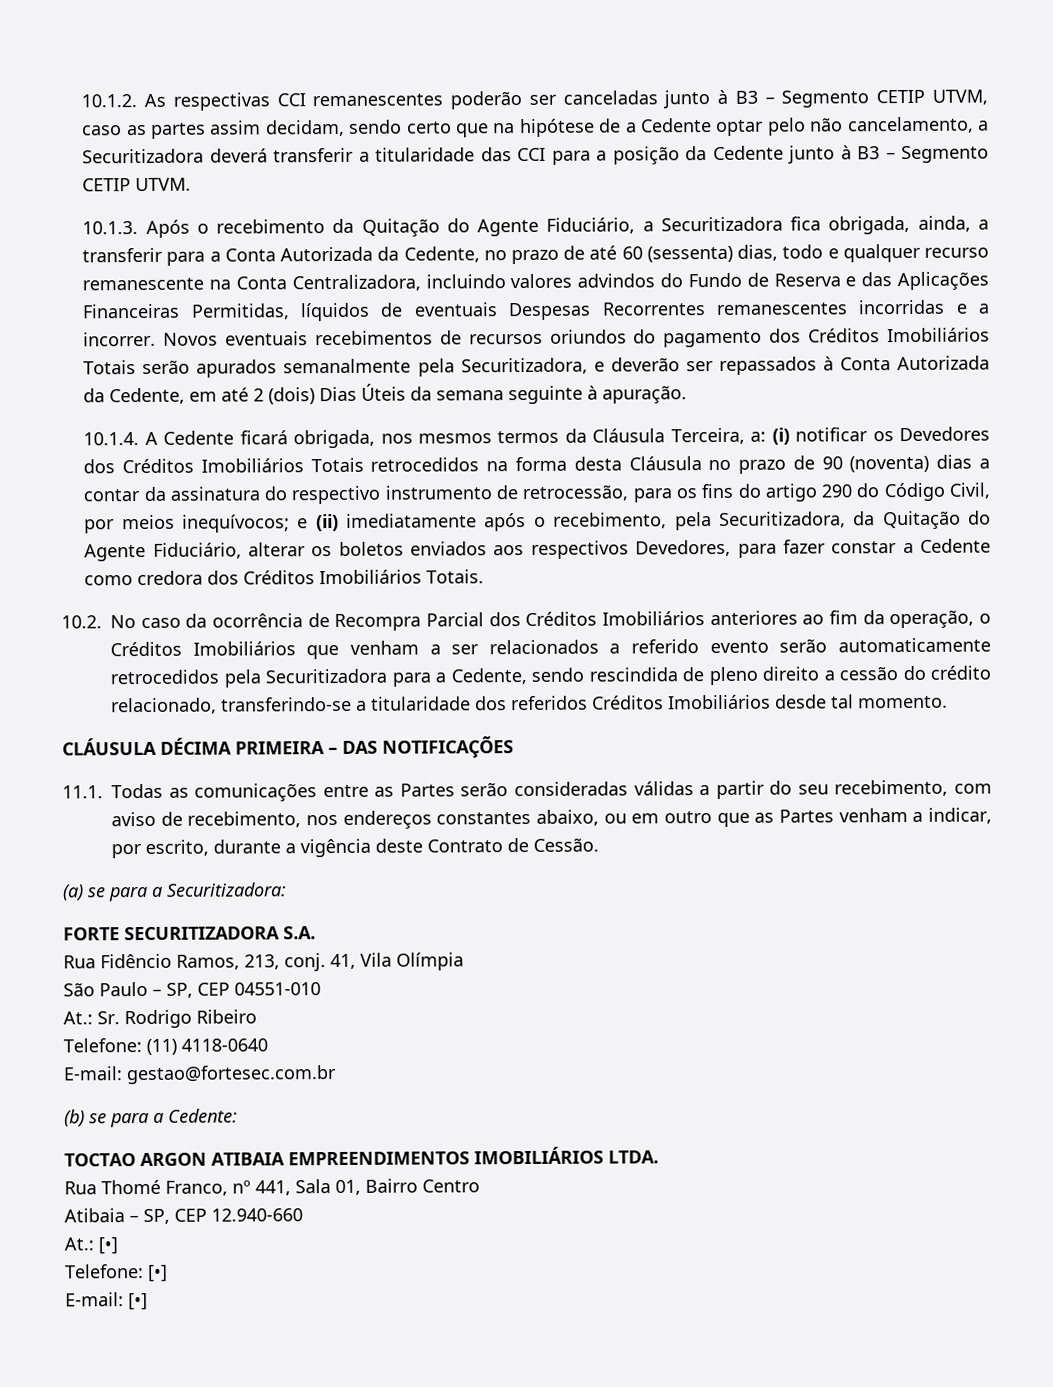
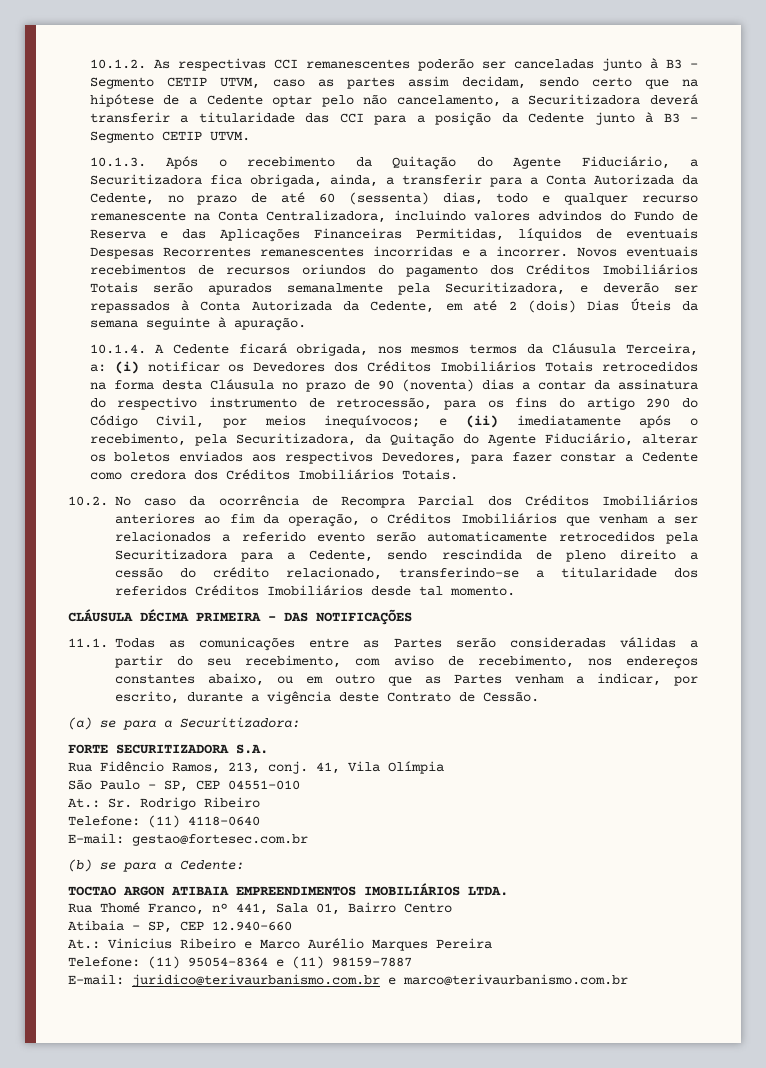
- At.: [•]
- Telefone: [•]
- E-mail: [•]
+ At.: Vinicius Ribeiro e Marco Aurélio Marques Pereira
+ Telefone: (11) 95054-8364 e (11) 98159-7887
+ E-mail: juridico@terivaurbanismo.com.br e marco@terivaurbanismo.com.br

